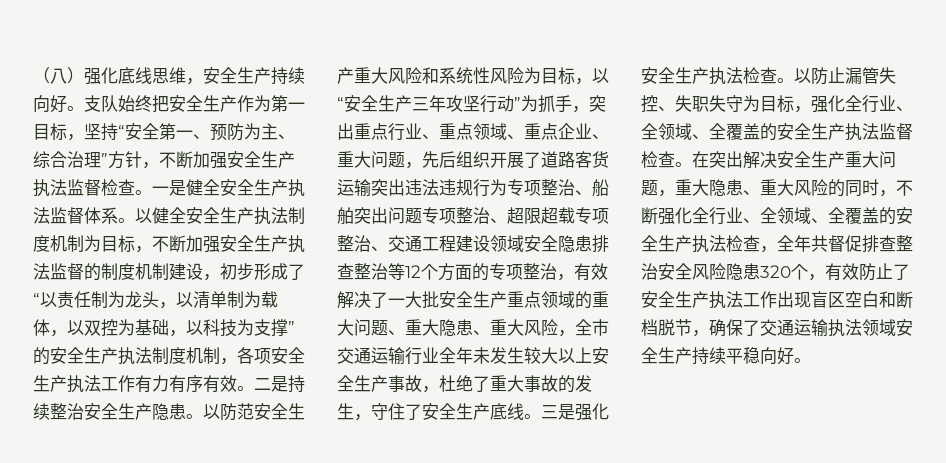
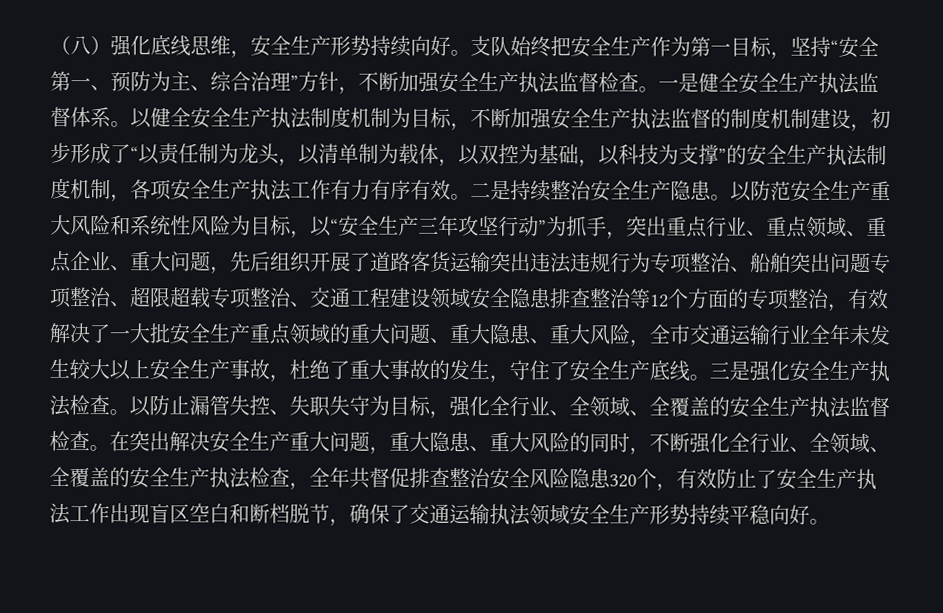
- （八）强化底线思维，安全生产持续向好。
+ （八）强化底线思维，安全生产形势持续向好。
- 在突出解决安全生产重大问题，重大隐患、重大风险的同时，不断强化全行业、全领域、全覆盖的安全生产执法检查，全年共督促排查整治安全风险隐患320个，有效防止了安全生产执法工作出现盲区空白和断档脱节，确保了交通运输执法领域安全生产持续平稳向好。
+ 在突出解决安全生产重大问题，重大隐患、重大风险的同时，不断强化全行业、全领域、全覆盖的安全生产执法检查，全年共督促排查整治安全风险隐患320个，有效防止了安全生产执法工作出现盲区空白和断档脱节，确保了交通运输执法领域安全生产形势持续平稳向好。

